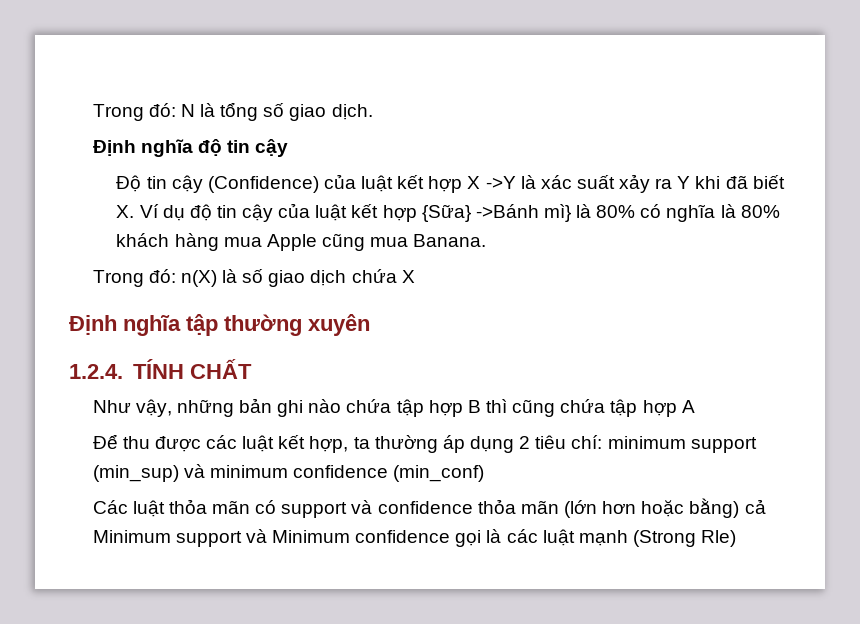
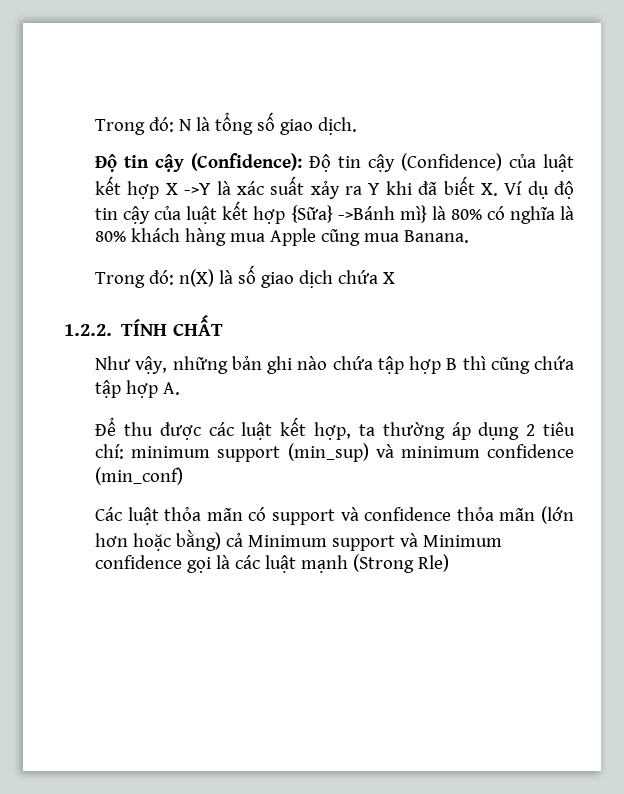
- Định nghĩa độ tin cậy
- Độ tin cậy (Confidence) của luật kết hợp X ->Y là xác suất xảy ra Y khi đã biết X. Ví dụ độ tin cậy của luật kết hợp {Sữa} ->Bánh mì} là 80% có nghĩa là 80% khách hàng mua Apple cũng mua Banana.
+ Độ tin cậy (Confidence): Độ tin cậy (Confidence) của luật kết hợp X ->Y là xác suất xảy ra Y khi đã biết X. Ví dụ độ tin cậy của luật kết hợp {Sữa} ->Bánh mì} là 80% có nghĩa là 80% khách hàng mua Apple cũng mua Banana.
- Định nghĩa tập thường xuyên
- 1.2.4. TÍNH CHẤT
+ 1.2.2. TÍNH CHẤT
- Như vậy, những bản ghi nào chứa tập hợp B thì cũng chứa tập hợp A
+ Như vậy, những bản ghi nào chứa tập hợp B thì cũng chứa tập hợp A.

